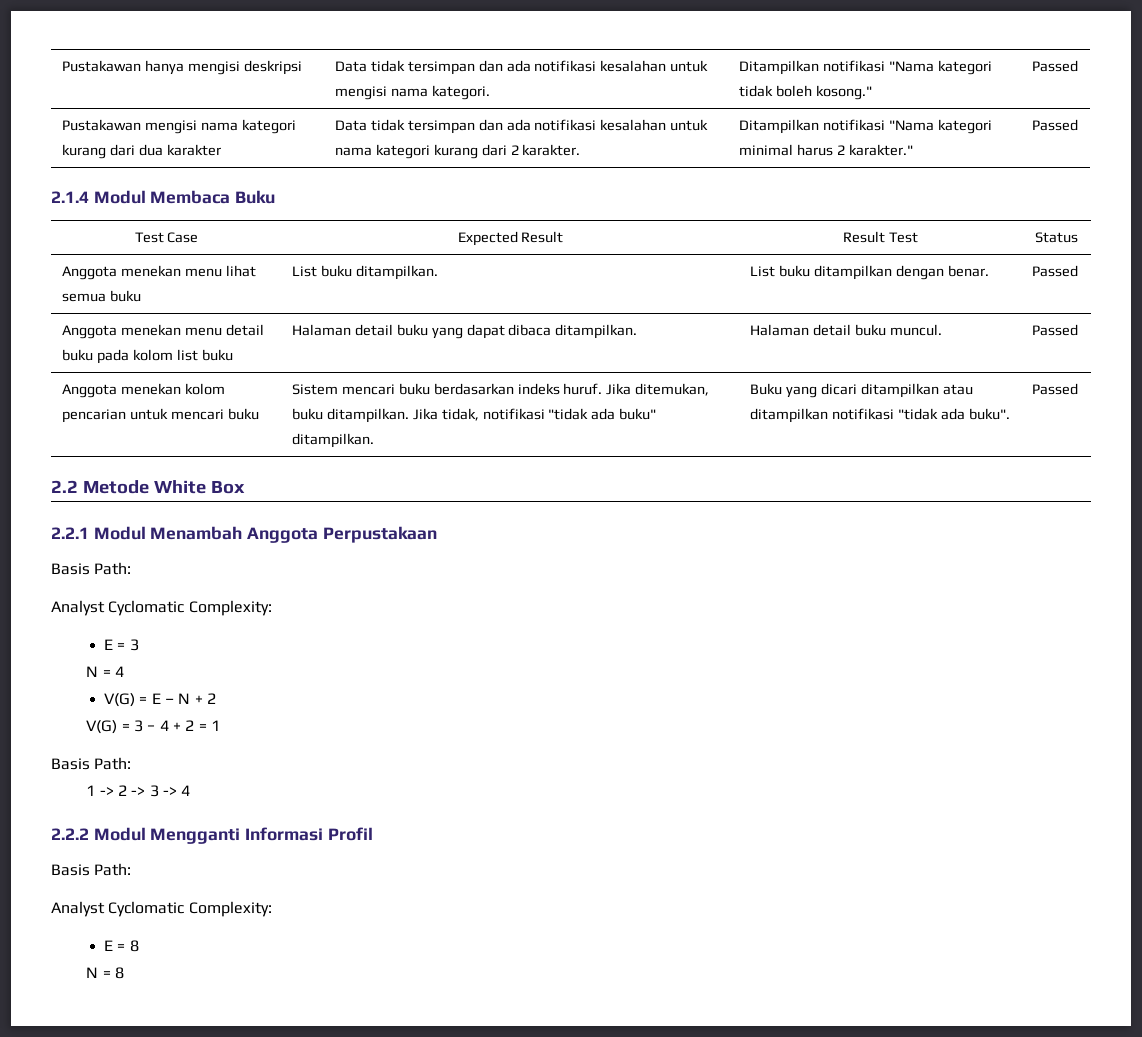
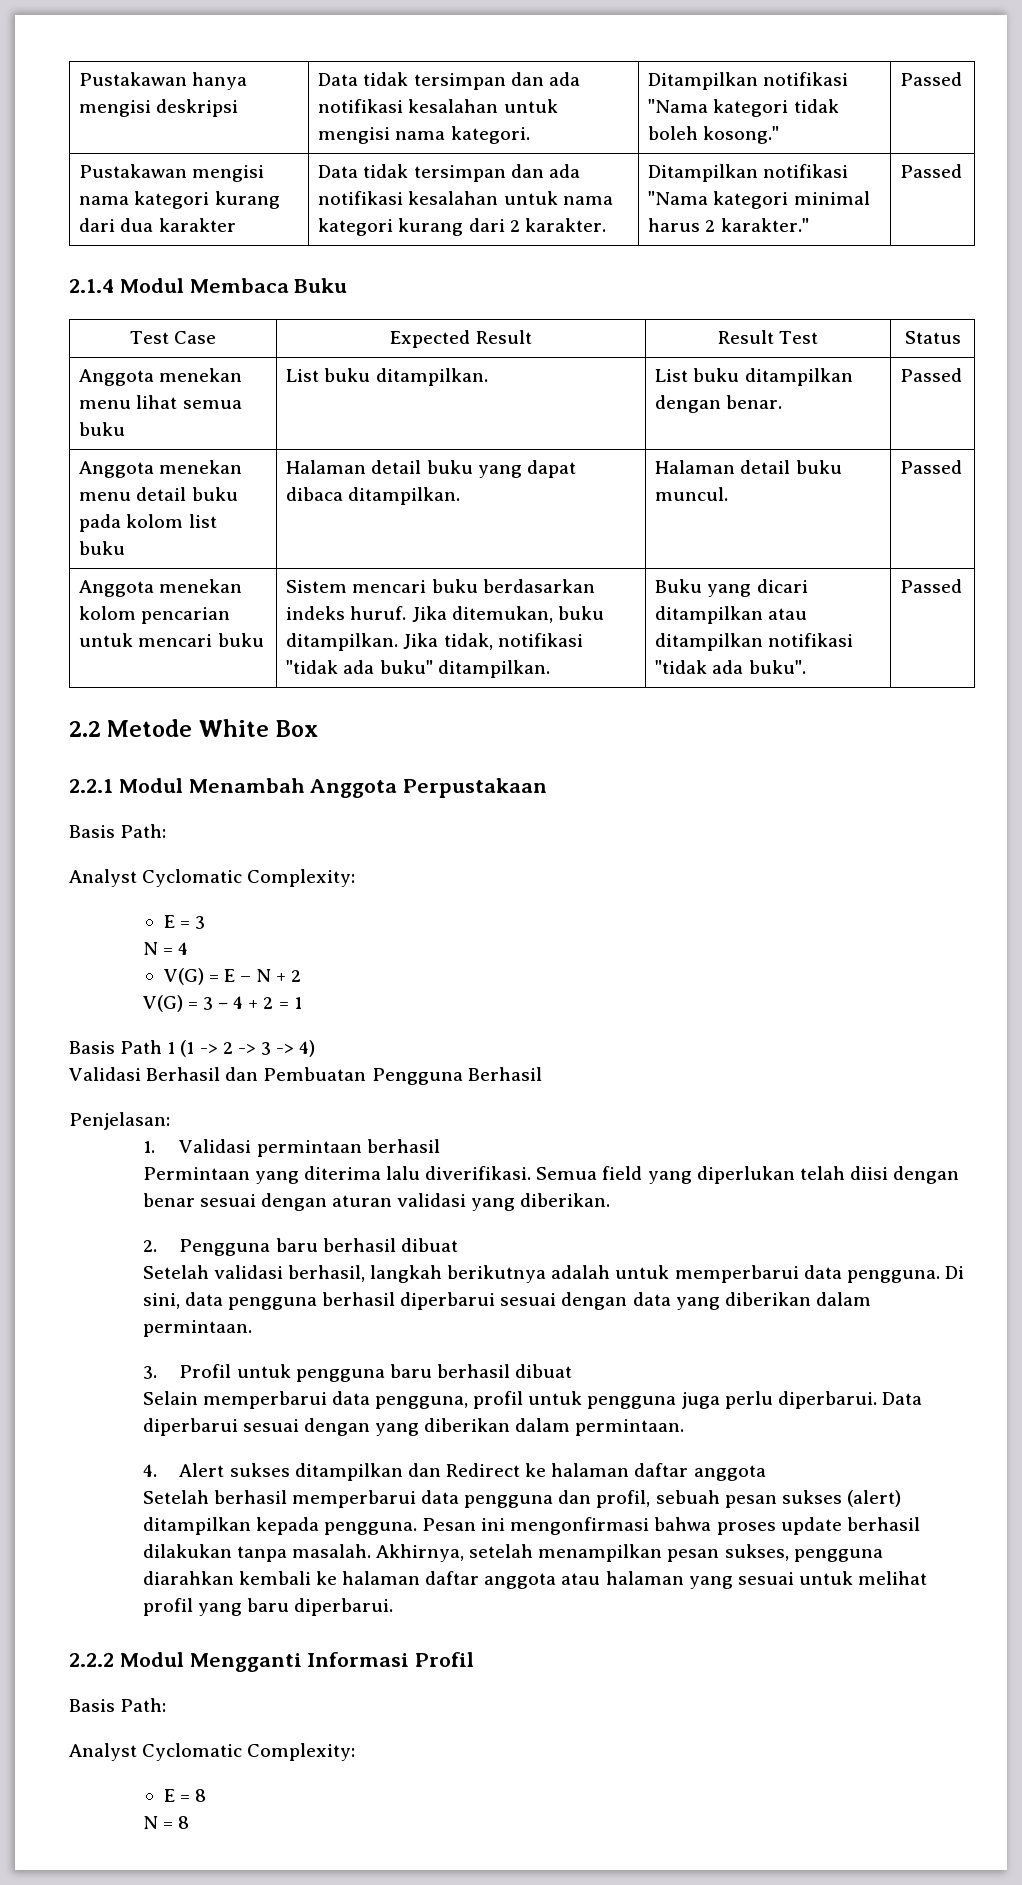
  V(G) = 3 − 4 + 2 = 1
- Basis Path:
- 1 -> 2 -> 3 -> 4
+ Basis Path 1 (1 -> 2 -> 3 -> 4)
+ Validasi Berhasil dan Pembuatan Pengguna Berhasil
+ Penjelasan:
+ 1. Validasi permintaan berhasil
+ Permintaan yang diterima lalu diverifikasi. Semua field yang diperlukan telah diisi dengan benar sesuai dengan aturan validasi yang diberikan.
+ 2. Pengguna baru berhasil dibuat
+ Setelah validasi berhasil, langkah berikutnya adalah untuk memperbarui data pengguna. Di sini, data pengguna berhasil diperbarui sesuai dengan data yang diberikan dalam permintaan.
+ 3. Profil untuk pengguna baru berhasil dibuat
+ Selain memperbarui data pengguna, profil untuk pengguna juga perlu diperbarui. Data diperbarui sesuai dengan yang diberikan dalam permintaan.
+ 4. Alert sukses ditampilkan dan Redirect ke halaman daftar anggota
+ Setelah berhasil memperbarui data pengguna dan profil, sebuah pesan sukses (alert) ditampilkan kepada pengguna. Pesan ini mengonfirmasi bahwa proses update berhasil dilakukan tanpa masalah. Akhirnya, setelah menampilkan pesan sukses, pengguna diarahkan kembali ke halaman daftar anggota atau halaman yang sesuai untuk melihat profil yang baru diperbarui.

